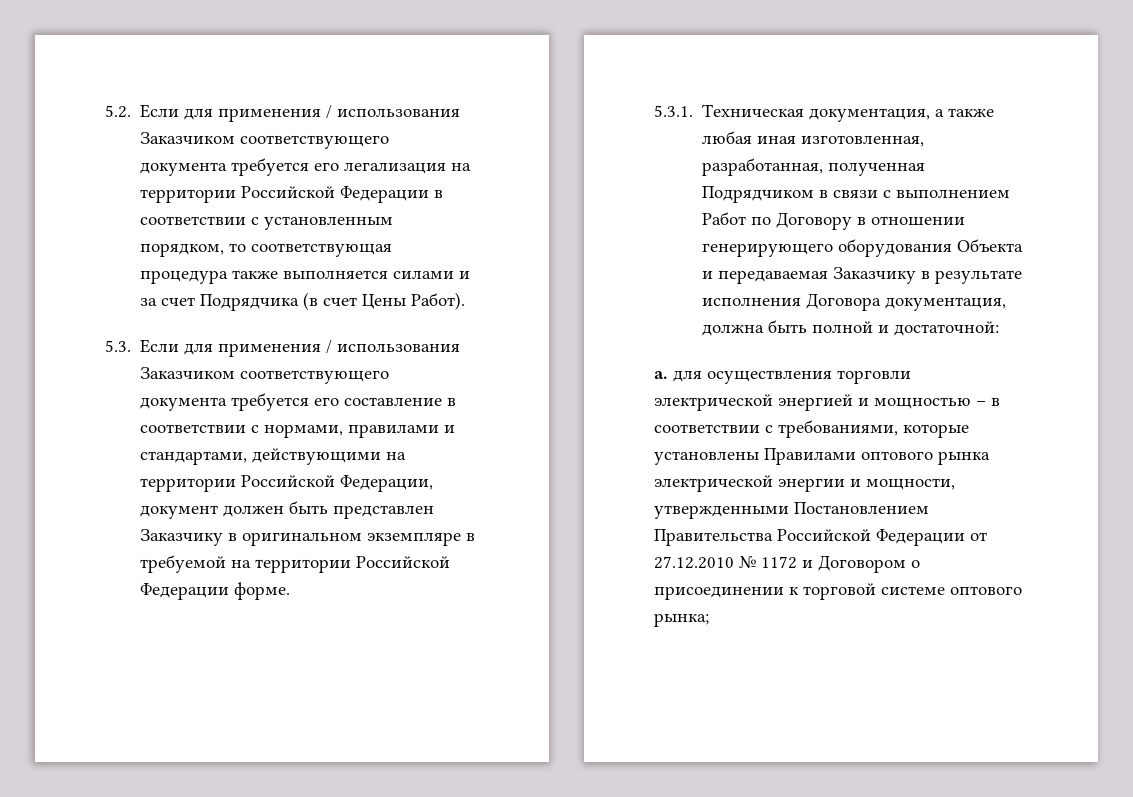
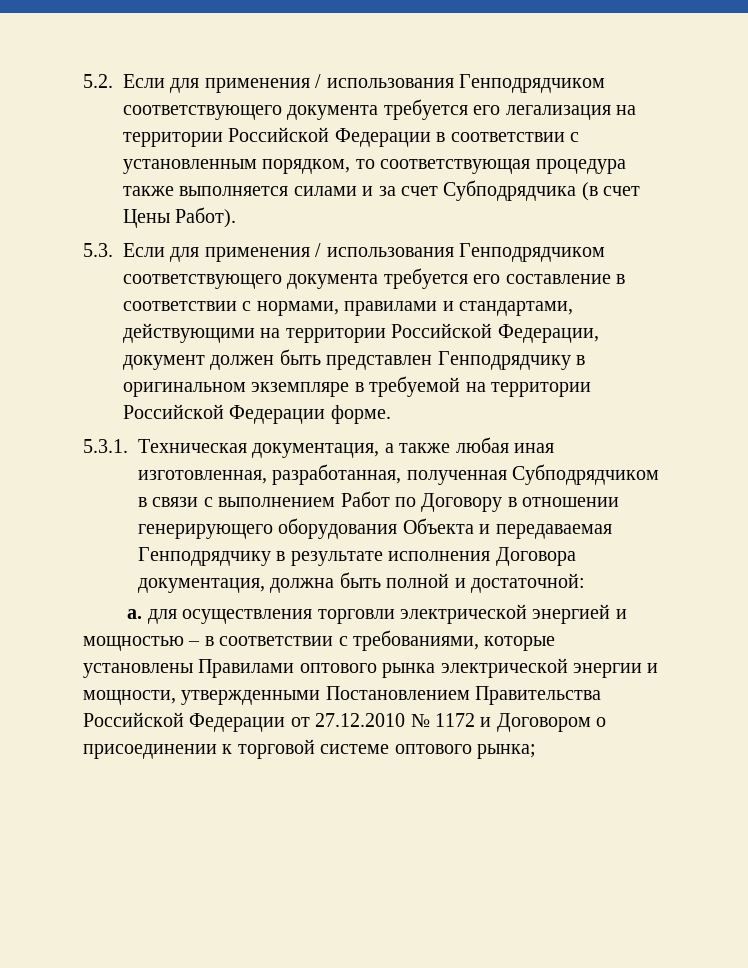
- 5.2. Если для применения / использования Заказчиком соответствующего документа требуется его легализация на территории Российской Федерации в соответствии с установленным порядком, то соответствующая процедура также выполняется силами и за счет Подрядчика (в счет Цены Работ).
+ 5.2. Если для применения / использования Генподрядчиком соответствующего документа требуется его легализация на территории Российской Федерации в соответствии с установленным порядком, то соответствующая процедура также выполняется силами и за счет Субподрядчика (в счет Цены Работ).
- 5.3. Если для применения / использования Заказчиком соответствующего документа требуется его составление в соответствии с нормами, правилами и стандартами, действующими на территории Российской Федерации, документ должен быть представлен Заказчику в оригинальном экземпляре в требуемой на территории Российской Федерации форме.
+ 5.3. Если для применения / использования Генподрядчиком соответствующего документа требуется его составление в соответствии с нормами, правилами и стандартами, действующими на территории Российской Федерации, документ должен быть представлен Генподрядчику в оригинальном экземпляре в требуемой на территории Российской Федерации форме.
- 5.3.1. Техническая документация, а также любая иная изготовленная, разработанная, полученная Подрядчиком в связи с выполнением Работ по Договору в отношении генерирующего оборудования Объекта и передаваемая Заказчику в результате исполнения Договора документация, должна быть полной и достаточной:
+ 5.3.1. Техническая документация, а также любая иная изготовленная, разработанная, полученная Субподрядчиком в связи с выполнением Работ по Договору в отношении генерирующего оборудования Объекта и передаваемая Генподрядчику в результате исполнения Договора документация, должна быть полной и достаточной:

